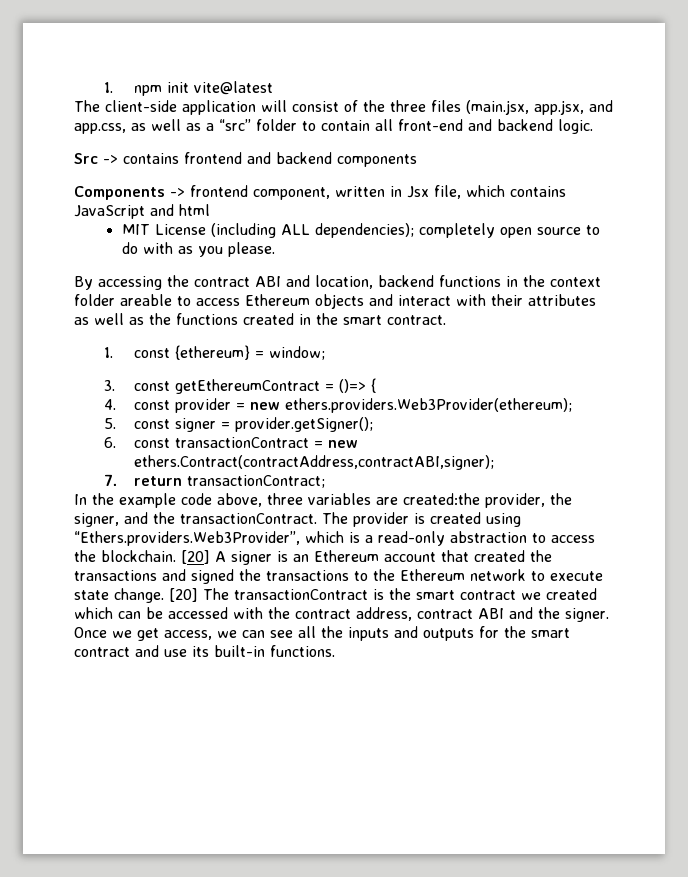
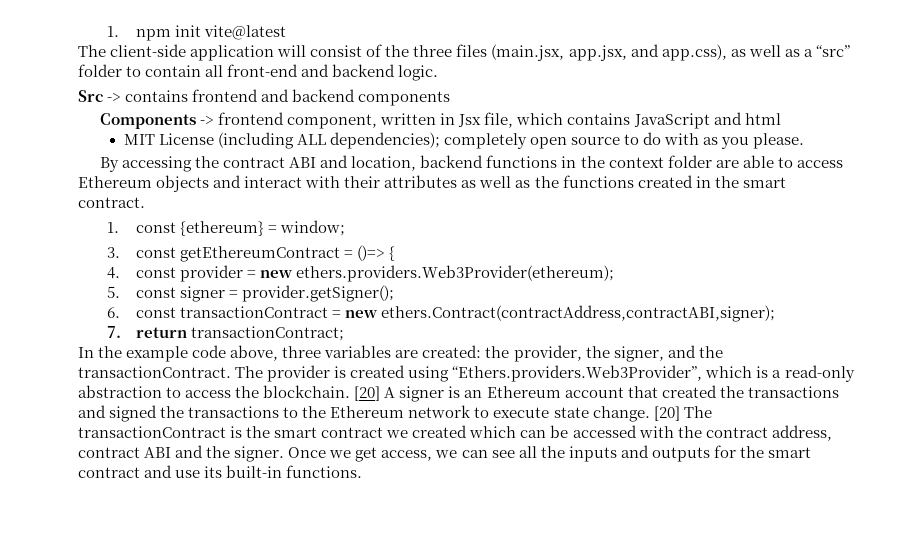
- The client-side application will consist of the three files (main.jsx, app.jsx, and app.css, as well as a “src” folder to contain all front-end and backend logic.
+ The client-side application will consist of the three files (main.jsx, app.jsx, and app.css), as well as a “src” folder to contain all front-end and backend logic.
- By accessing the contract ABI and location, backend functions in the context folder areable to access Ethereum objects and interact with their attributes as well as the functions created in the smart contract.
+ By accessing the contract ABI and location, backend functions in the context folder are able to access Ethereum objects and interact with their attributes as well as the functions created in the smart contract.
- In the example code above, three variables are created:the provider, the signer, and the transactionContract.
+ In the example code above, three variables are created: the provider, the signer, and the transactionContract.

